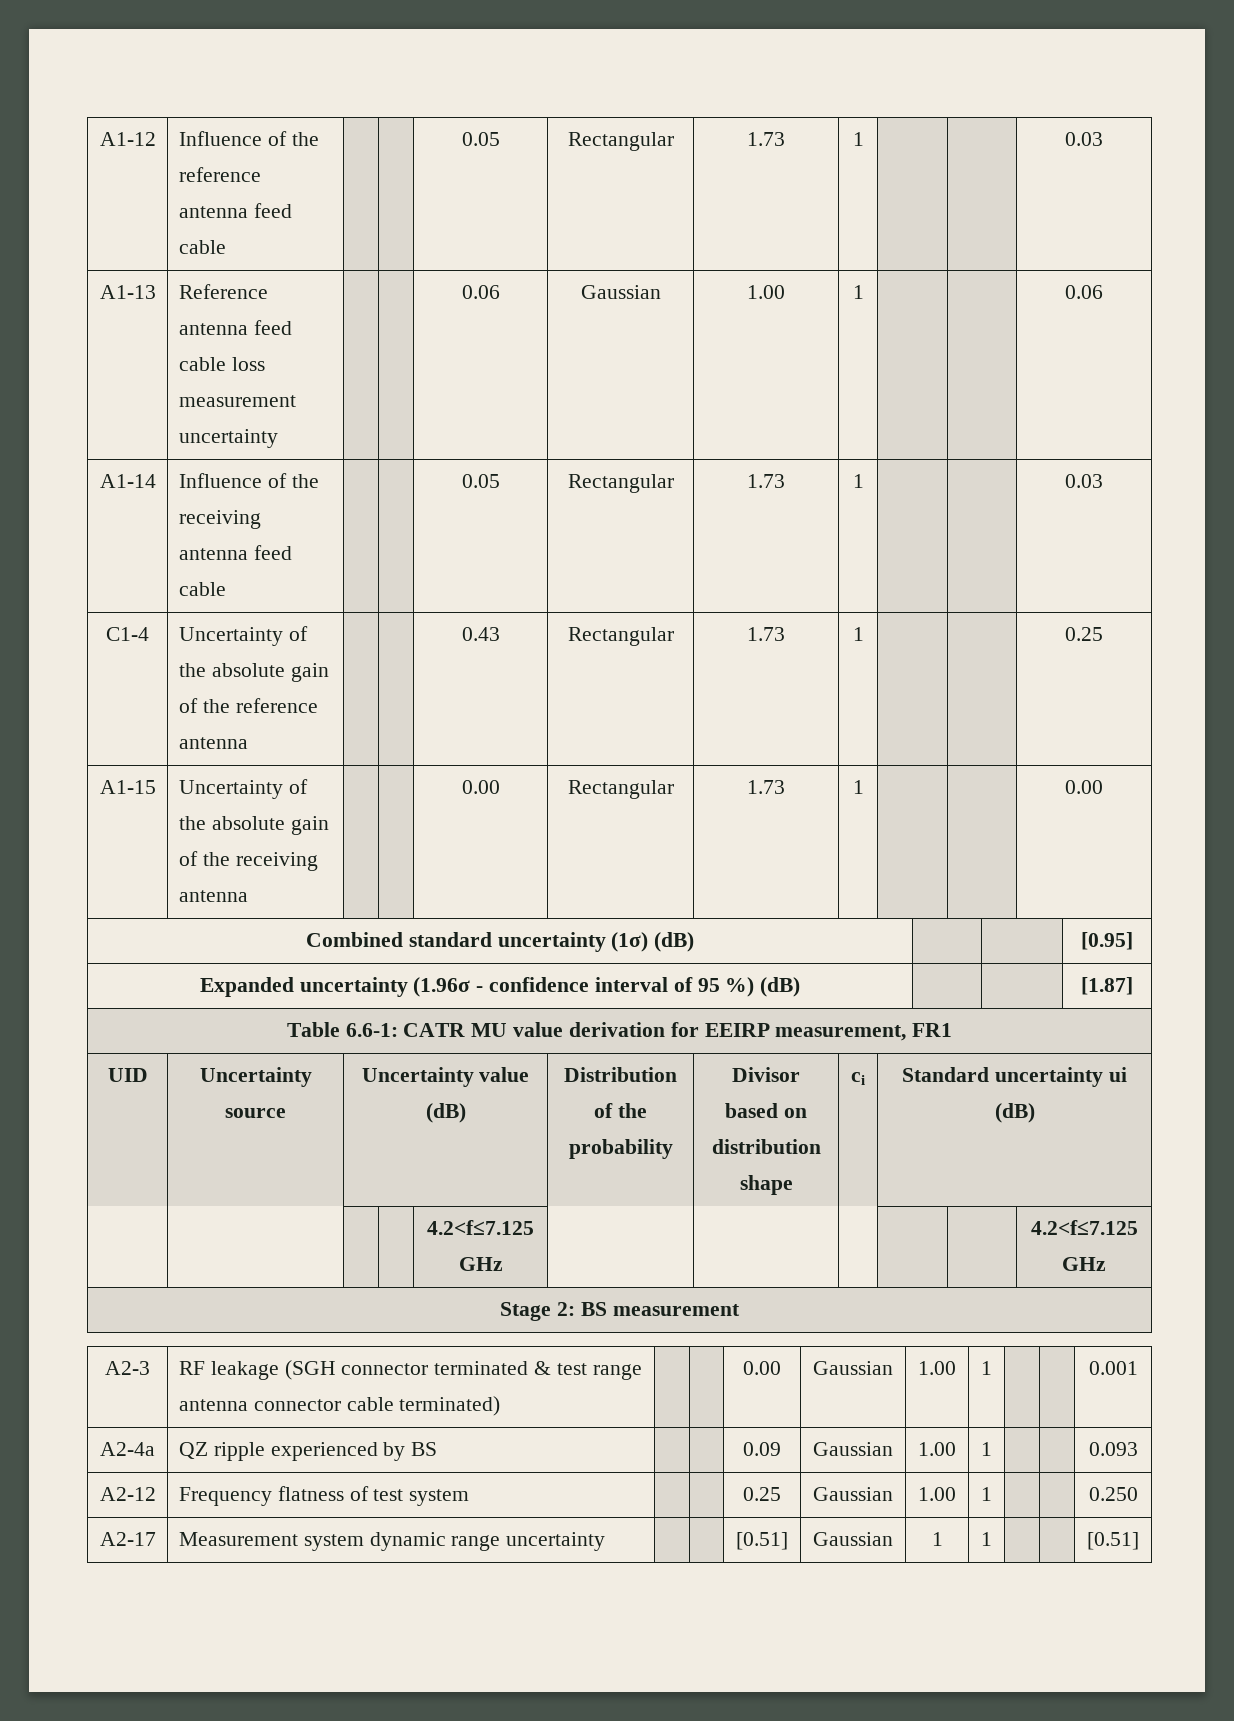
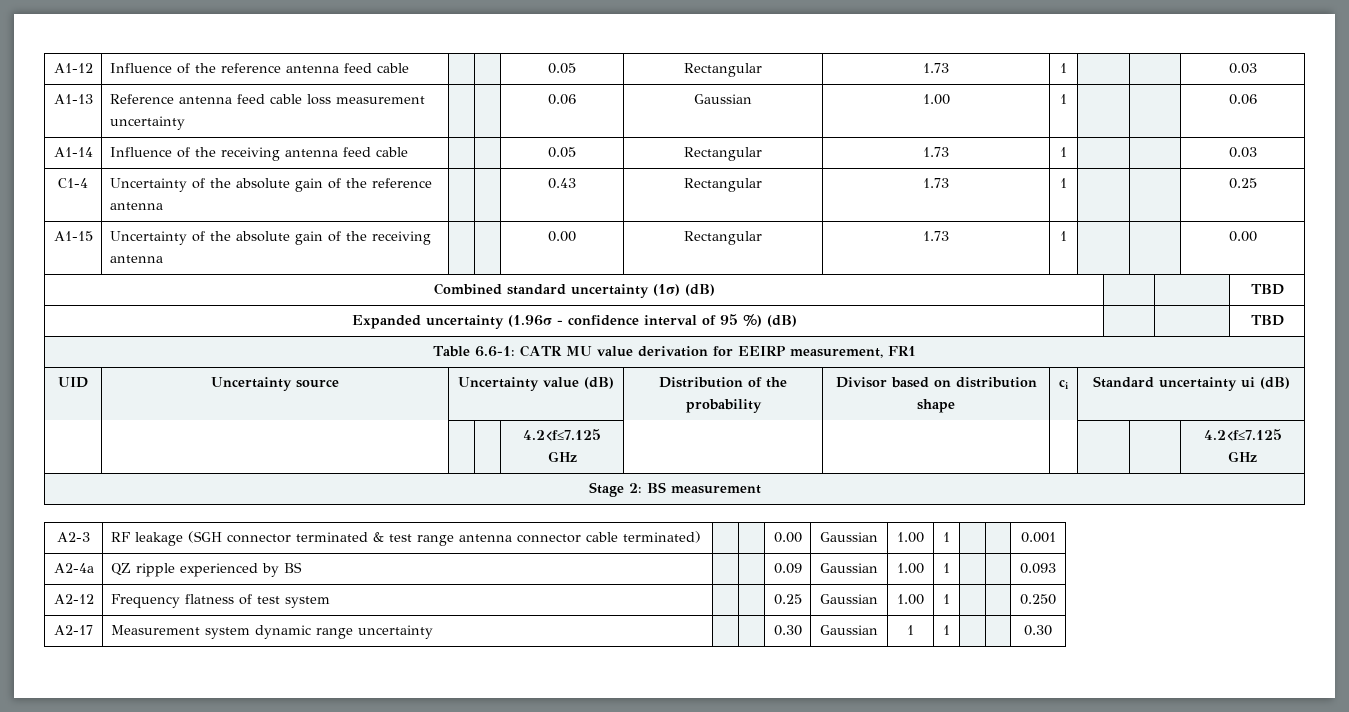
- Combined standard uncertainty (1σ) (dB) | | | [0.95]
+ Combined standard uncertainty (1σ) (dB) | | | TBD
- Expanded uncertainty (1.96σ - confidence interval of 95 %) (dB) | | | [1.87]
+ Expanded uncertainty (1.96σ - confidence interval of 95 %) (dB) | | | TBD
- A2-17 | Measurement system dynamic range uncertainty | | | [0.51] | Gaussian | 1 | 1 | | | [0.51]
+ A2-17 | Measurement system dynamic range uncertainty | | | 0.30 | Gaussian | 1 | 1 | | | 0.30

